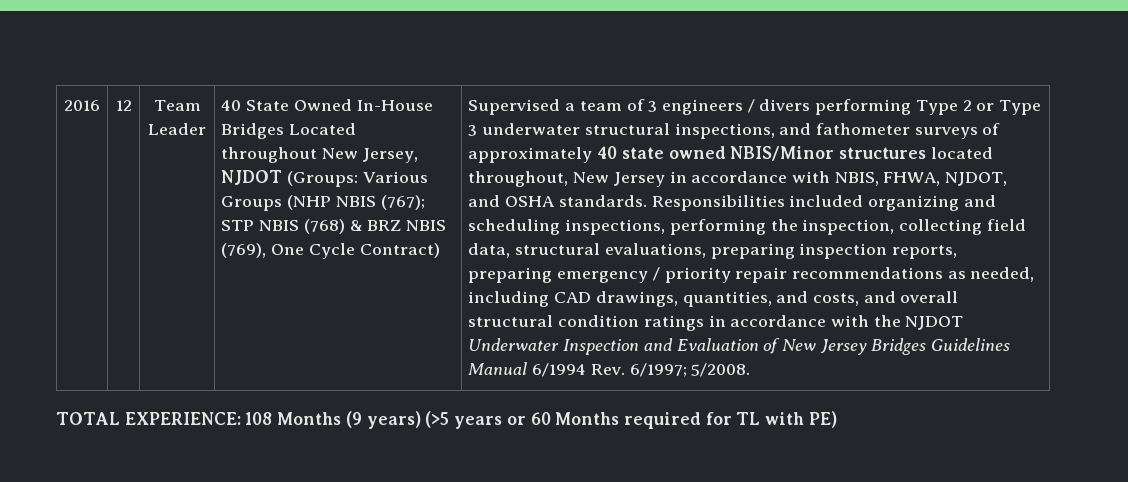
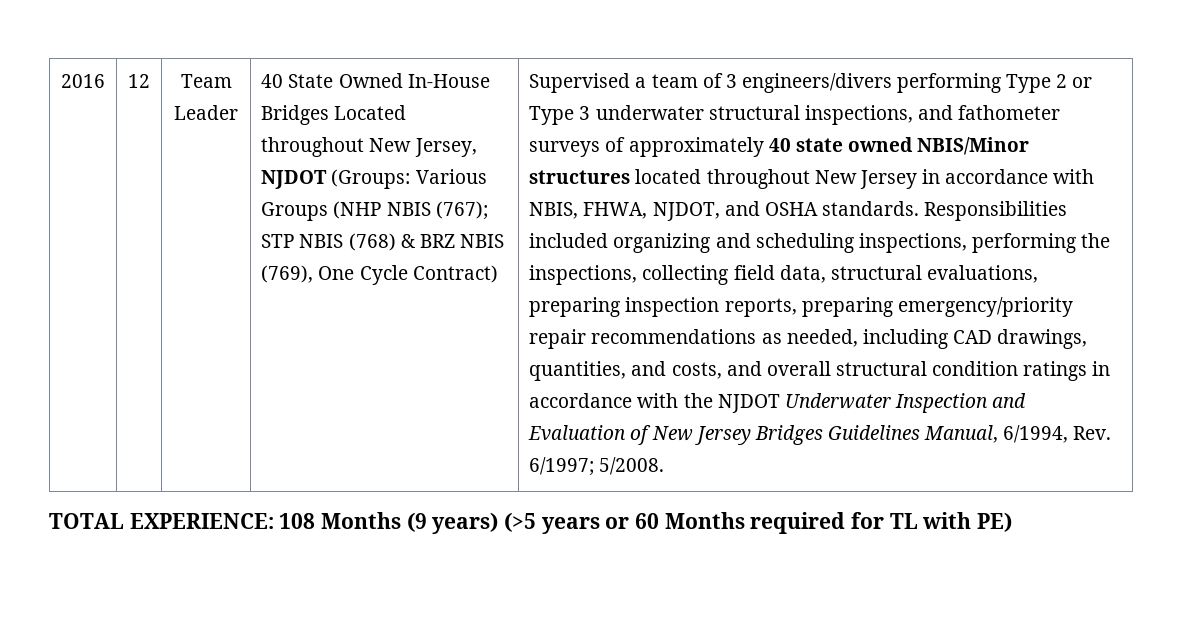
- Supervised a team of 3 engineers / divers performing Type 2 or Type 3 underwater structural inspections, and fathometer surveys of approximately 40 state owned NBIS/Minor structures located throughout, New Jersey in accordance with NBIS, FHWA, NJDOT, and OSHA standards.
+ Supervised a team of 3 engineers/divers performing Type 2 or Type 3 underwater structural inspections, and fathometer surveys of approximately 40 state owned NBIS/Minor structures located throughout New Jersey in accordance with NBIS, FHWA, NJDOT, and OSHA standards.
- Responsibilities included organizing and scheduling inspections, performing the inspection, collecting field data, structural evaluations, preparing inspection reports, preparing emergency / priority repair recommendations as needed, including CAD drawings, quantities, and costs, and overall structural condition ratings in accordance with the NJDOT Underwater Inspection and Evaluation of New Jersey Bridges Guidelines Manual 6/1994 Rev. 6/1997; 5/2008.
+ Responsibilities included organizing and scheduling inspections, performing the inspections, collecting field data, structural evaluations, preparing inspection reports, preparing emergency/priority repair recommendations as needed, including CAD drawings, quantities, and costs, and overall structural condition ratings in accordance with the NJDOT Underwater Inspection and Evaluation of New Jersey Bridges Guidelines Manual, 6/1994, Rev. 6/1997; 5/2008.

